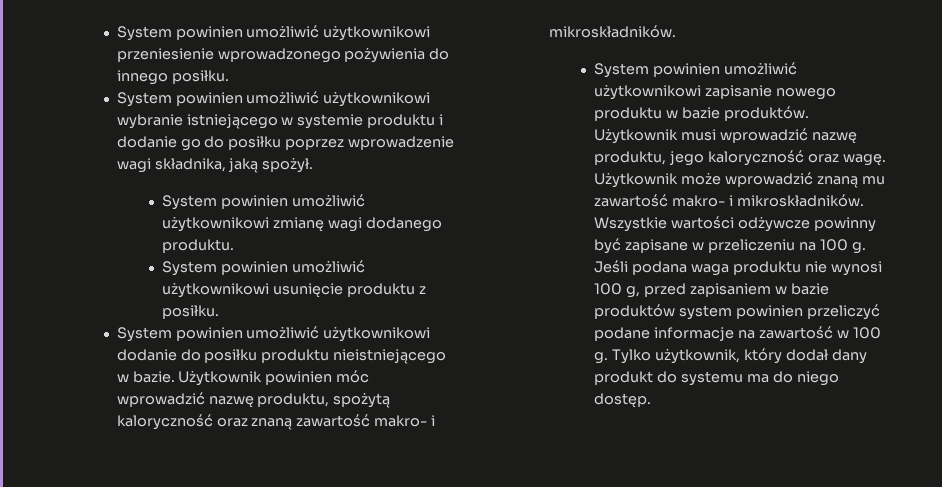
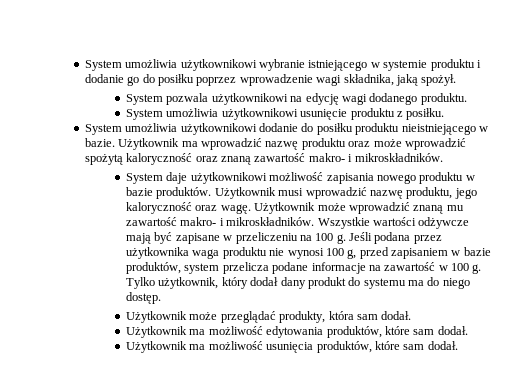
- System powinien umożliwić użytkownikowi przeniesienie wprowadzonego pożywienia do innego posiłku.
- System powinien umożliwić użytkownikowi wybranie istniejącego w systemie produktu i dodanie go do posiłku poprzez wprowadzenie wagi składnika, jaką spożył.
+ System umożliwia użytkownikowi wybranie istniejącego w systemie produktu i dodanie go do posiłku poprzez wprowadzenie wagi składnika, jaką spożył.
- System powinien umożliwić użytkownikowi zmianę wagi dodanego produktu.
+ System pozwala użytkownikowi na edycję wagi dodanego produktu.
- System powinien umożliwić użytkownikowi usunięcie produktu z posiłku.
+ System umożliwia użytkownikowi usunięcie produktu z posiłku.
- System powinien umożliwić użytkownikowi dodanie do posiłku produktu nieistniejącego w bazie.
+ System umożliwia użytkownikowi dodanie do posiłku produktu nieistniejącego w bazie.
- Użytkownik powinien móc wprowadzić nazwę produktu, spożytą kaloryczność oraz znaną zawartość makro- i mikroskładników.
+ Użytkownik ma wprowadzić nazwę produktu oraz może wprowadzić spożytą kaloryczność oraz znaną zawartość makro- i mikroskładników.
- System powinien umożliwić użytkownikowi zapisanie nowego produktu w bazie produktów.
+ System daje użytkownikowi możliwość zapisania nowego produktu w bazie produktów.
- Wszystkie wartości odżywcze powinny być zapisane w przeliczeniu na 100 g.
+ Wszystkie wartości odżywcze mają być zapisane w przeliczeniu na 100 g.
- Jeśli podana waga produktu nie wynosi 100 g, przed zapisaniem w bazie produktów system powinien przeliczyć podane informacje na zawartość w 100 g.
+ Jeśli podana przez użytkownika waga produktu nie wynosi 100 g, przed zapisaniem w bazie produktów, system przelicza podane informacje na zawartość w 100 g.
+ Użytkownik może przeglądać produkty, która sam dodał.
+ Użytkownik ma możliwość edytowania produktów, które sam dodał.
+ Użytkownik ma możliwość usunięcia produktów, które sam dodał.

